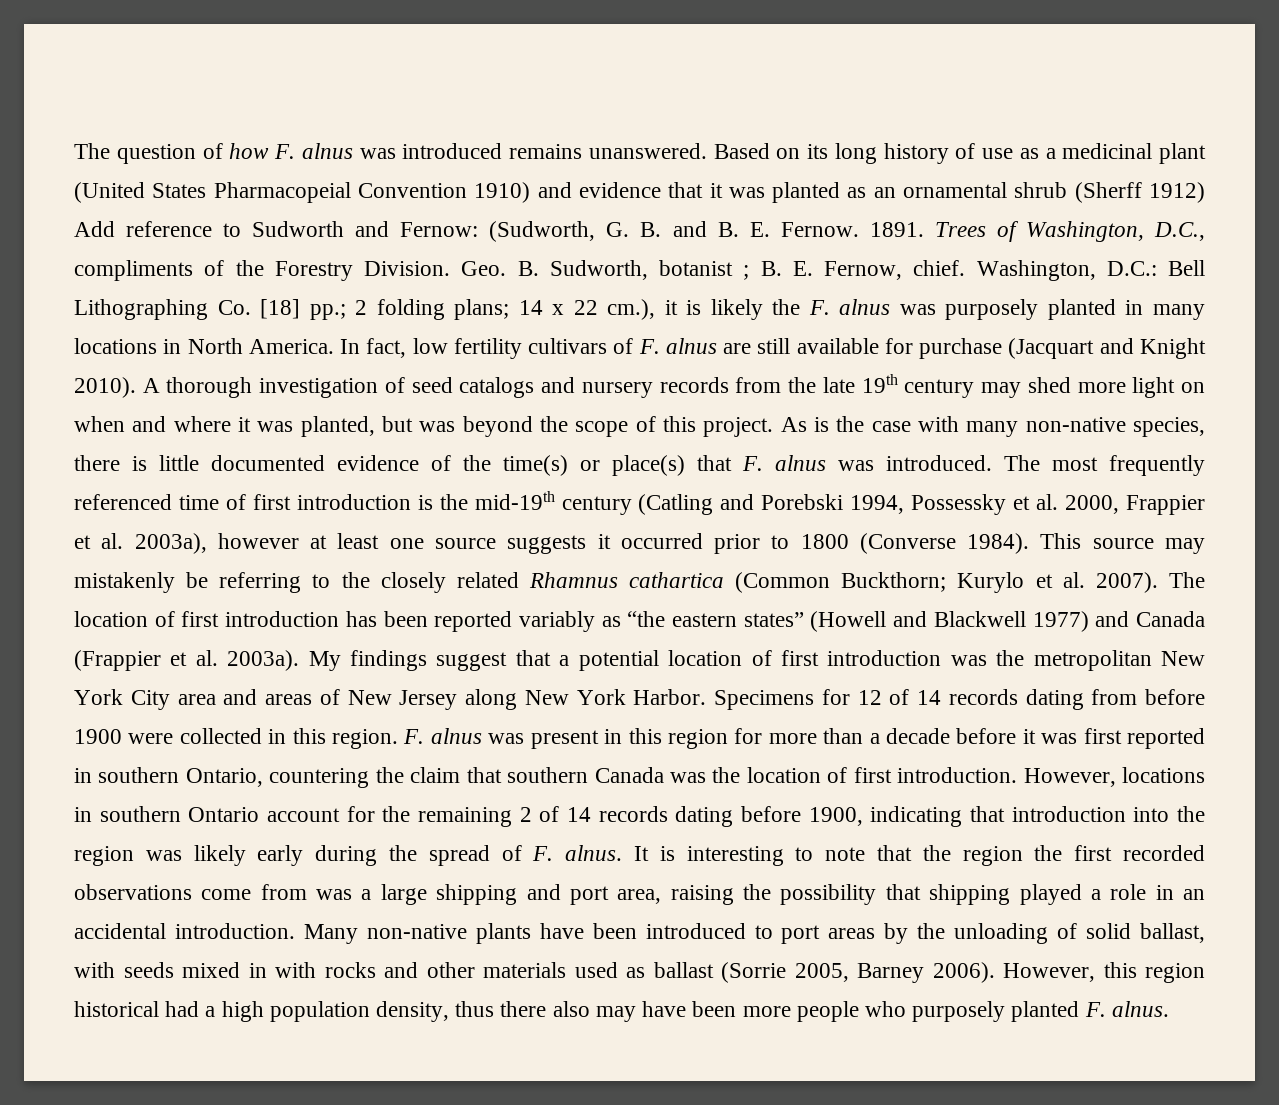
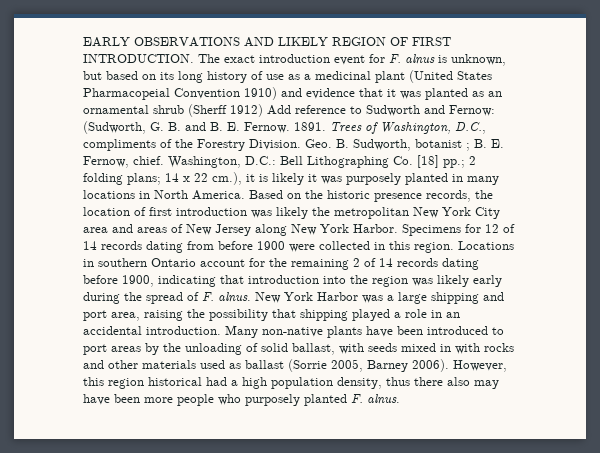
- The question of how F. alnus was introduced remains unanswered. Based on its long history of use as a medicinal plant (United States Pharmacopeial Convention 1910) and evidence that it was planted as an ornamental shrub (Sherff 1912) Add reference to Sudworth and Fernow: (Sudworth, G. B. and B. E. Fernow.
+ EARLY OBSERVATIONS AND LIKELY REGION OF FIRST INTRODUCTION. The exact introduction event for F. alnus is unknown, but based on its long history of use as a medicinal plant (United States Pharmacopeial Convention 1910) and evidence that it was planted as an ornamental shrub (Sherff 1912) Add reference to Sudworth and Fernow: (Sudworth, G. B. and B. E. Fernow.
- Washington, D.C.: Bell Lithographing Co. [18] pp.; 2 folding plans; 14 x 22 cm.), it is likely the F. alnus was purposely planted in many locations in North America.
+ Washington, D.C.: Bell Lithographing Co. [18] pp.; 2 folding plans; 14 x 22 cm.), it is likely it was purposely planted in many locations in North America.
- In fact, low fertility cultivars of F. alnus are still available for purchase (Jacquart and Knight 2010). A thorough investigation of seed catalogs and nursery records from the late 19th century may shed more light on when and where it was planted, but was beyond the scope of this project. As is the case with many non-native species, there is little documented evidence of the time(s) or place(s) that F. alnus was introduced. The most frequently referenced time of first introduction is the mid-19th century (Catling and Porebski 1994, Possessky et al. 2000, Frappier et al. 2003a), however at least one source suggests it occurred prior to 1800 (Converse 1984). This source may mistakenly be referring to the closely related Rhamnus cathartica (Common Buckthorn; Kurylo et al. 2007). The location of first introduction has been reported variably as “the eastern states” (Howell and Blackwell 1977) and Canada (Frappier et al. 2003a). My findings suggest that a potential location of first introduction was the metropolitan New York City area and areas of New Jersey along New York Harbor.
+ Based on the historic presence records, the location of first introduction was likely the metropolitan New York City area and areas of New Jersey along New York Harbor.
- F. alnus was present in this region for more than a decade before it was first reported in southern Ontario, countering the claim that southern Canada was the location of first introduction. However, locations in southern Ontario account for the remaining 2 of 14 records dating before 1900, indicating that introduction into the region was likely early during the spread of F. alnus.
+ Locations in southern Ontario account for the remaining 2 of 14 records dating before 1900, indicating that introduction into the region was likely early during the spread of F. alnus.
- It is interesting to note that the region the first recorded observations come from was a large shipping and port area, raising the possibility that shipping played a role in an accidental introduction.
+ New York Harbor was a large shipping and port area, raising the possibility that shipping played a role in an accidental introduction.

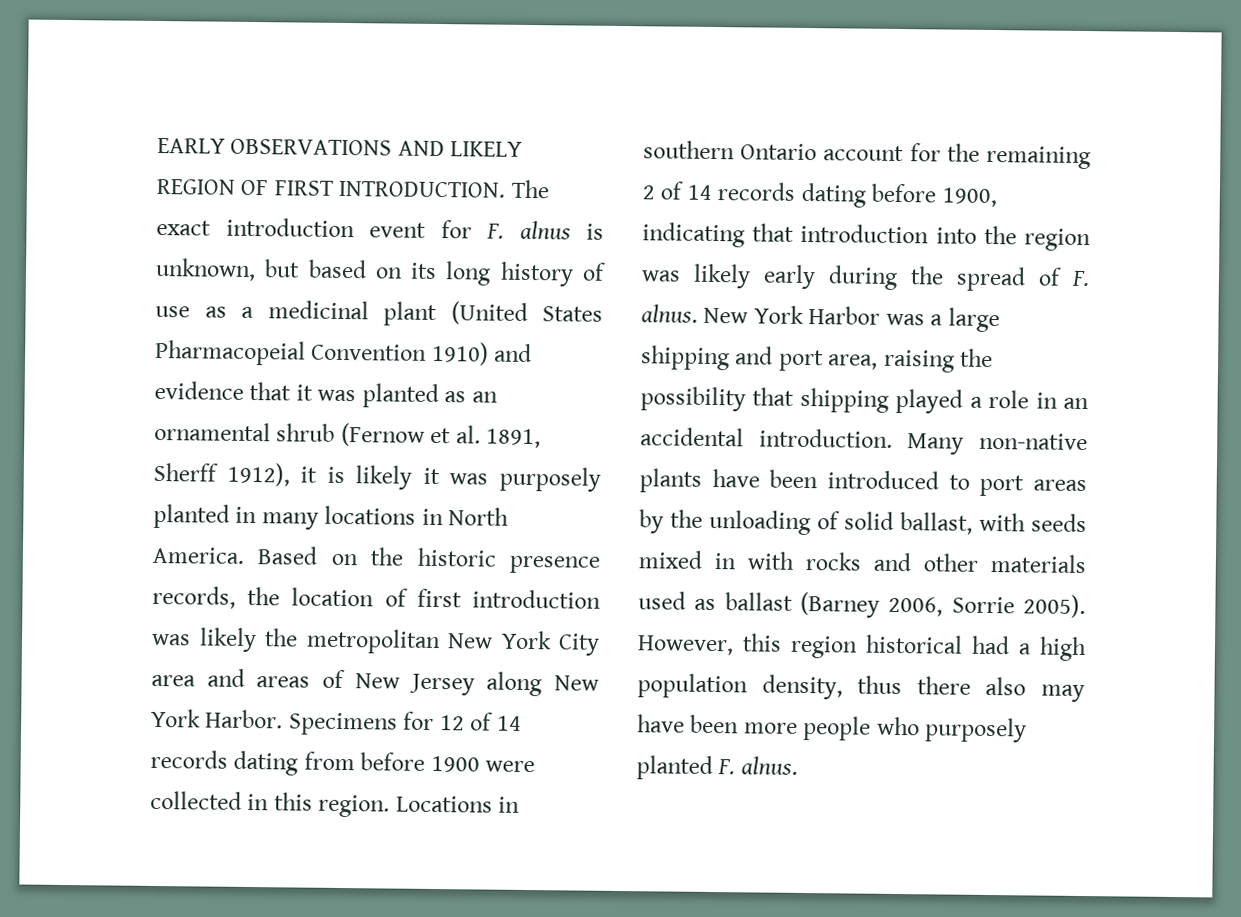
- The exact introduction event for F. alnus is unknown, but based on its long history of use as a medicinal plant (United States Pharmacopeial Convention 1910) and evidence that it was planted as an ornamental shrub (Sherff 1912) Add reference to Sudworth and Fernow: (Sudworth, G. B. and B. E. Fernow. 1891. Trees of Washington, D.C., compliments of the Forestry Division. Geo. B. Sudworth, botanist ; B. E. Fernow, chief. Washington, D.C.: Bell Lithographing Co. [18] pp.; 2 folding plans; 14 x 22 cm.), it is likely it was purposely planted in many locations in North America.
+ The exact introduction event for F. alnus is unknown, but based on its long history of use as a medicinal plant (United States Pharmacopeial Convention 1910) and evidence that it was planted as an ornamental shrub (Fernow et al. 1891, Sherff 1912), it is likely it was purposely planted in many locations in North America.
- Many non-native plants have been introduced to port areas by the unloading of solid ballast, with seeds mixed in with rocks and other materials used as ballast (Sorrie 2005, Barney 2006).
+ Many non-native plants have been introduced to port areas by the unloading of solid ballast, with seeds mixed in with rocks and other materials used as ballast (Barney 2006, Sorrie 2005).

